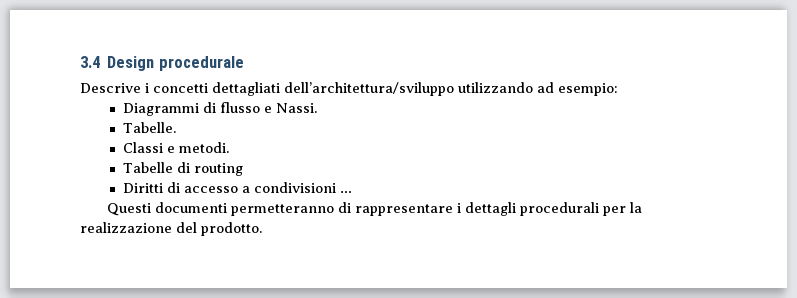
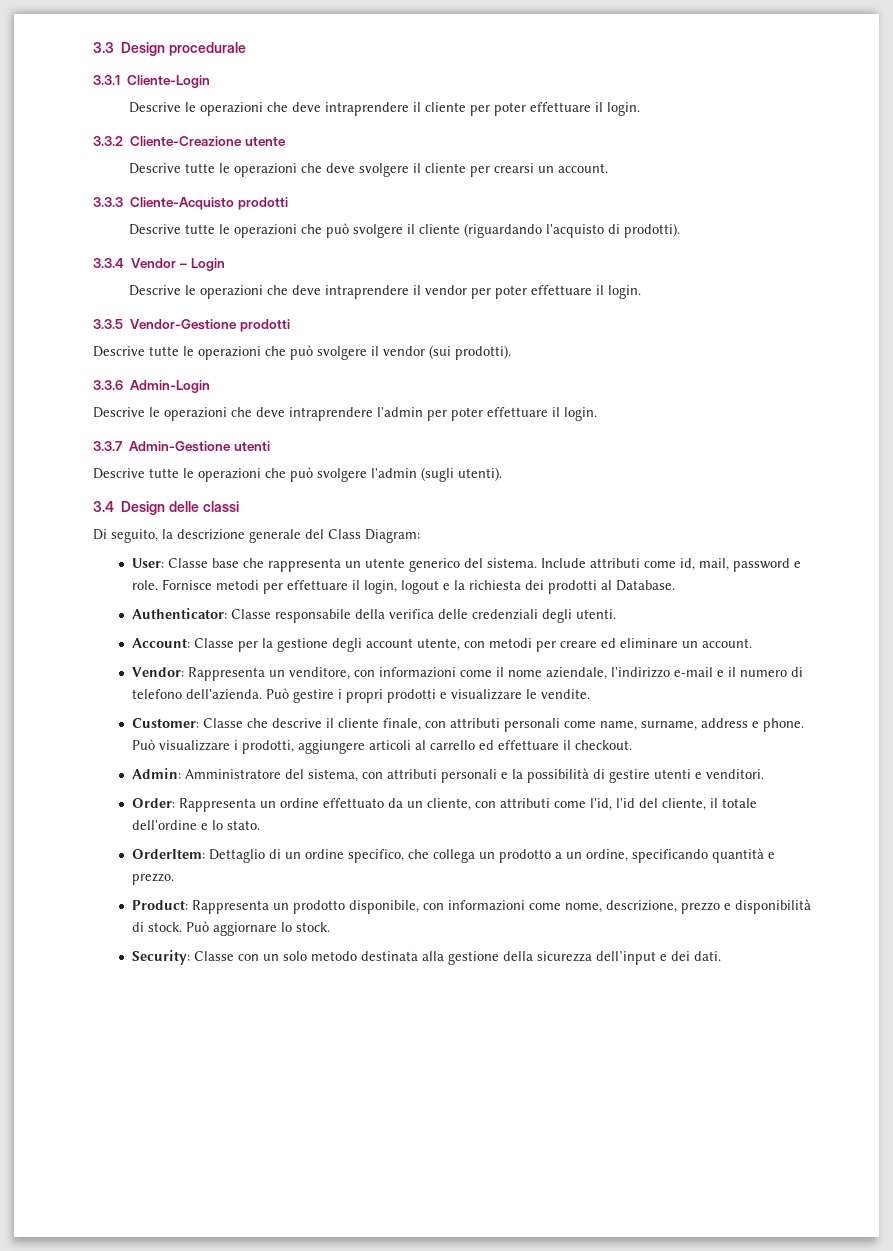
- 3.4 Design procedurale
+ 3.3 Design procedurale
- Descrive i concetti dettagliati dell’architettura/sviluppo utilizzando ad esempio:
- Diagrammi di flusso e Nassi.
- Tabelle.
- Classi e metodi.
- Tabelle di routing
- Diritti di accesso a condivisioni …
- Questi documenti permetteranno di rappresentare i dettagli procedurali per la realizzazione del prodotto.
+ 3.3.1 Cliente-Login
+ Descrive le operazioni che deve intraprendere il cliente per poter effettuare il login.
+ 3.3.2 Cliente-Creazione utente
+ Descrive tutte le operazioni che deve svolgere il cliente per crearsi un account.
+ 3.3.3 Cliente-Acquisto prodotti
+ Descrive tutte le operazioni che può svolgere il cliente (riguardando l'acquisto di prodotti).
+ 3.3.4 Vendor – Login
+ Descrive le operazioni che deve intraprendere il vendor per poter effettuare il login.
+ 3.3.5 Vendor-Gestione prodotti
+ Descrive tutte le operazioni che può svolgere il vendor (sui prodotti).
+ 3.3.6 Admin-Login
+ Descrive le operazioni che deve intraprendere l'admin per poter effettuare il login.
+ 3.3.7 Admin-Gestione utenti
+ Descrive tutte le operazioni che può svolgere l'admin (sugli utenti).
+ 3.4 Design delle classi
+ Di seguito, la descrizione generale del Class Diagram:
+ User: Classe base che rappresenta un utente generico del sistema. Include attributi come id, mail, password e role. Fornisce metodi per effettuare il login, logout e la richiesta dei prodotti al Database.
+ Authenticator: Classe responsabile della verifica delle credenziali degli utenti.
+ Account: Classe per la gestione degli account utente, con metodi per creare ed eliminare un account.
+ Vendor: Rappresenta un venditore, con informazioni come il nome aziendale, l'indirizzo e-mail e il numero di telefono dell'azienda. Può gestire i propri prodotti e visualizzare le vendite.
+ Customer: Classe che descrive il cliente finale, con attributi personali come name, surname, address e phone. Può visualizzare i prodotti, aggiungere articoli al carrello ed effettuare il checkout.
+ Admin: Amministratore del sistema, con attributi personali e la possibilità di gestire utenti e venditori.
+ Order: Rappresenta un ordine effettuato da un cliente, con attributi come l'id, l'id del cliente, il totale dell'ordine e lo stato.
+ OrderItem: Dettaglio di un ordine specifico, che collega un prodotto a un ordine, specificando quantità e prezzo.
+ Product: Rappresenta un prodotto disponibile, con informazioni come nome, descrizione, prezzo e disponibilità di stock. Può aggiornare lo stock.
+ Security: Classe con un solo metodo destinata alla gestione della sicurezza dell’input e dei dati.

